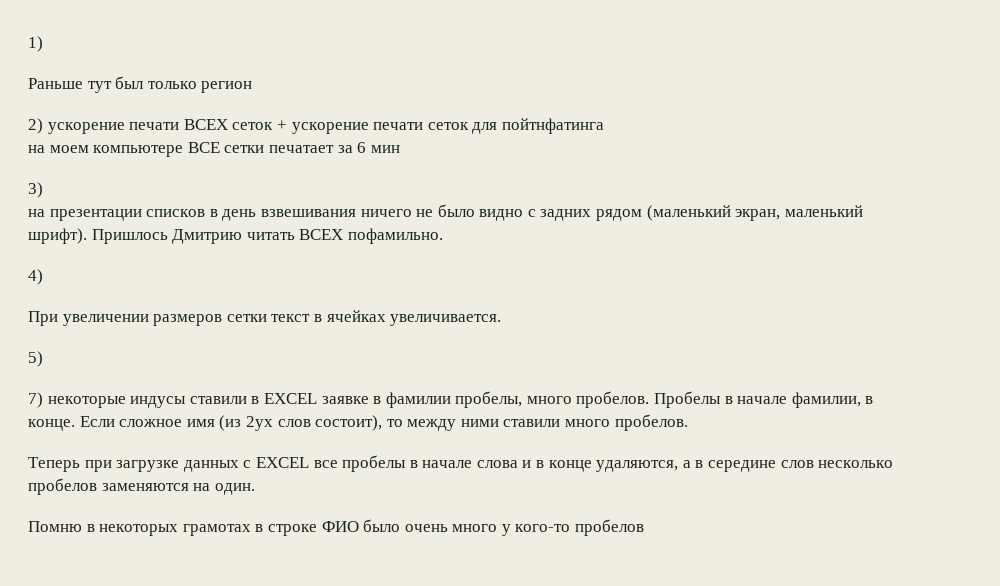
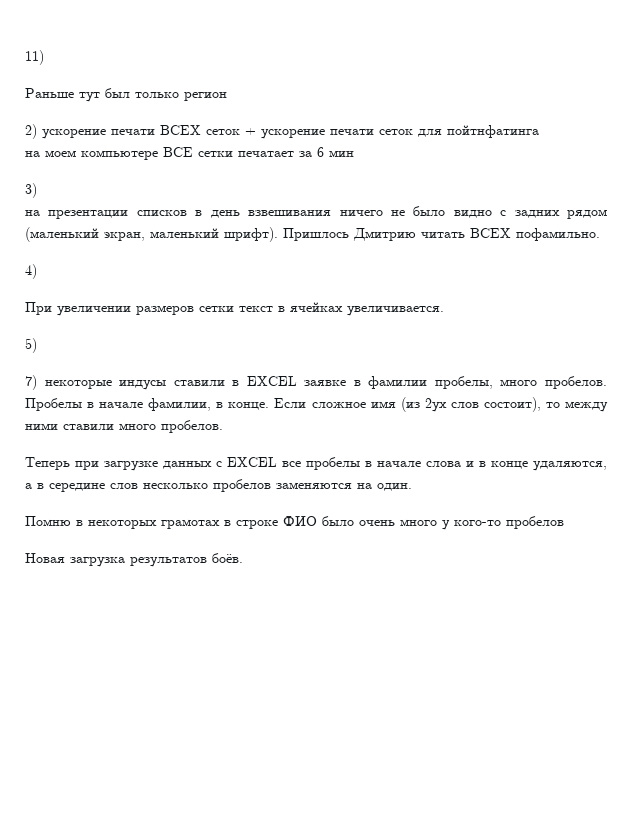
- 1)
+ 11)
+ Новая загрузка результатов боёв.

